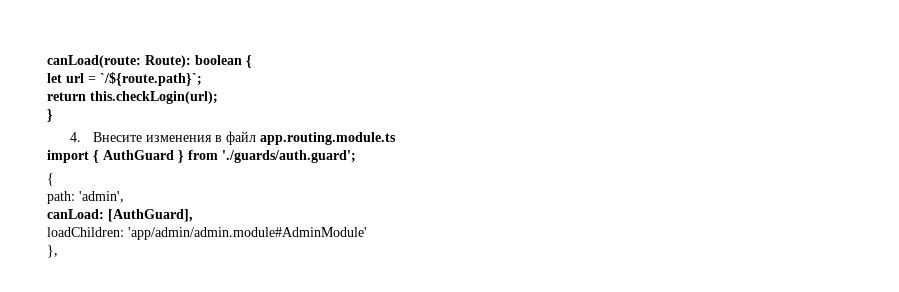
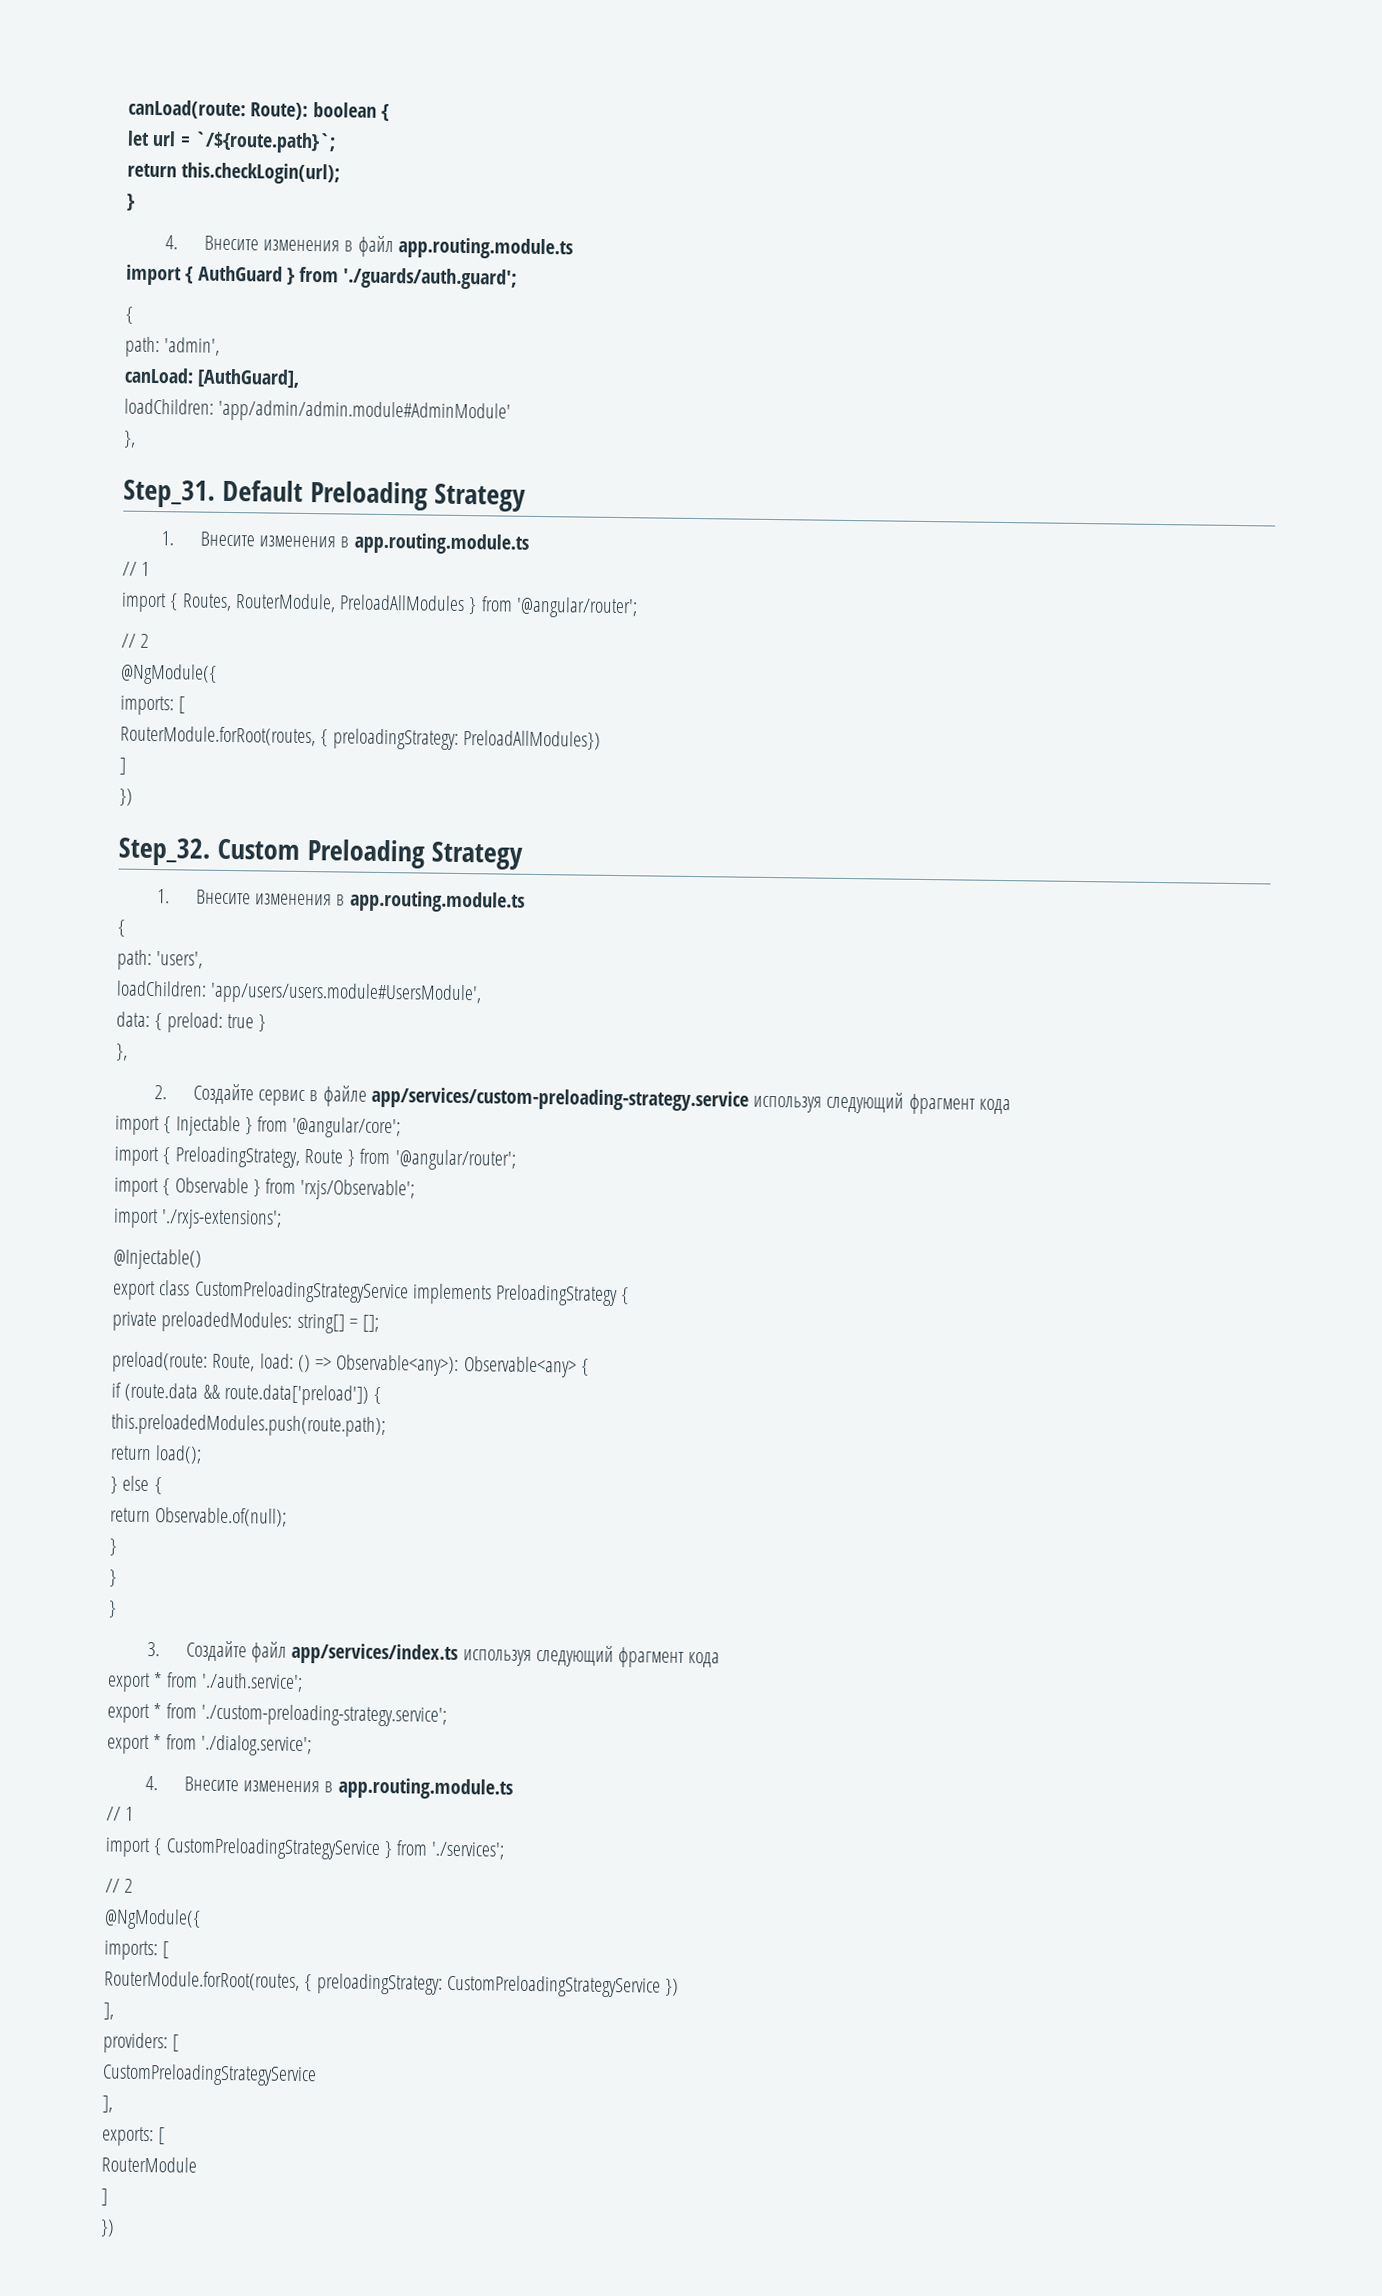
+ Step_31. Default Preloading Strategy
+ 1. Внесите изменения в app.routing.module.ts
+ // 1
+ import { Routes, RouterModule, PreloadAllModules } from '@angular/router';
+ // 2
+ @NgModule({
+ imports: [
+ RouterModule.forRoot(routes, { preloadingStrategy: PreloadAllModules})
+ ]
+ })
+ Step_32. Custom Preloading Strategy
+ 1. Внесите изменения в app.routing.module.ts
+ {
+ path: 'users',
+ loadChildren: 'app/users/users.module#UsersModule',
+ data: { preload: true }
+ },
+ 2. Создайте сервис в файле app/services/custom-preloading-strategy.service используя следующий фрагмент кода
+ import { Injectable } from '@angular/core';
+ import { PreloadingStrategy, Route } from '@angular/router';
+ import { Observable } from 'rxjs/Observable';
+ import './rxjs-extensions';
+ @Injectable()
+ export class CustomPreloadingStrategyService implements PreloadingStrategy {
+ private preloadedModules: string[] = [];
+ preload(route: Route, load: () => Observable<any>): Observable<any> {
+ if (route.data && route.data['preload']) {
+ this.preloadedModules.push(route.path);
+ return load();
+ } else {
+ return Observable.of(null);
+ }
+ }
+ }
+ 3. Создайте файл app/services/index.ts используя следующий фрагмент кода
+ export * from './auth.service';
+ export * from './custom-preloading-strategy.service';
+ export * from './dialog.service';
+ 4. Внесите изменения в app.routing.module.ts
+ // 1
+ import { CustomPreloadingStrategyService } from './services';
+ // 2
+ @NgModule({
+ imports: [
+ RouterModule.forRoot(routes, { preloadingStrategy: CustomPreloadingStrategyService })
+ ],
+ providers: [
+ CustomPreloadingStrategyService
+ ],
+ exports: [
+ RouterModule
+ ]
+ })

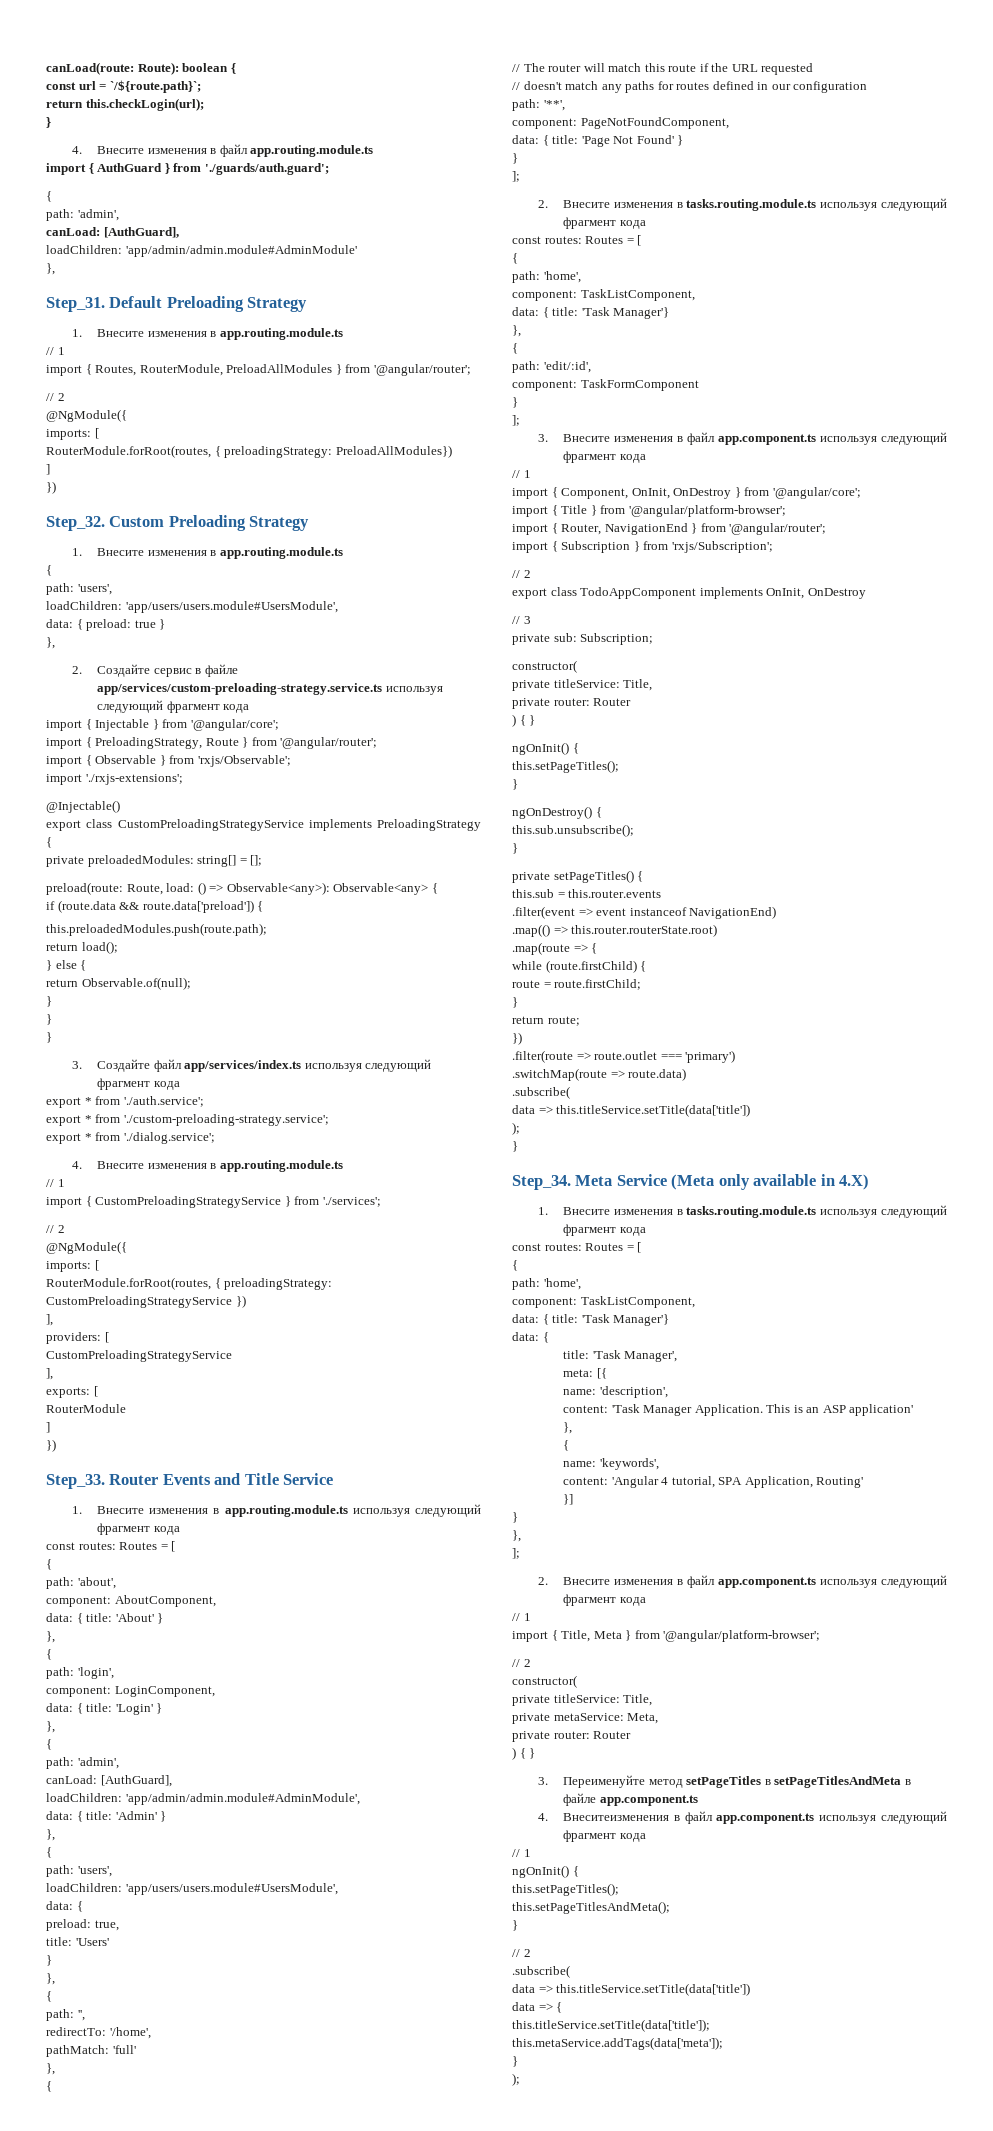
- let url = `/${route.path}`;
+ const url = `/${route.path}`;
- 2. Создайте сервис в файле app/services/custom-preloading-strategy.service используя следующий фрагмент кода
+ 2. Создайте сервис в файле app/services/custom-preloading-strategy.service.ts используя следующий фрагмент кода
+ Step_33. Router Events and Title Service
+ 1. Внесите изменения в app.routing.module.ts используя следующий фрагмент кода
+ const routes: Routes = [
+ {
+ path: 'about',
+ component: AboutComponent,
+ data: { title: 'About' }
+ },
+ {
+ path: 'login',
+ component: LoginComponent,
+ data: { title: 'Login' }
+ },
+ {
+ path: 'admin',
+ canLoad: [AuthGuard],
+ loadChildren: 'app/admin/admin.module#AdminModule',
+ data: { title: 'Admin' }
+ },
+ {
+ path: 'users',
+ loadChildren: 'app/users/users.module#UsersModule',
+ data: {
+ preload: true,
+ title: 'Users'
+ }
+ },
+ {
+ path: '',
+ redirectTo: '/home',
+ pathMatch: 'full'
+ },
+ {
+ // The router will match this route if the URL requested
+ // doesn't match any paths for routes defined in our configuration
+ path: '**',
+ component: PageNotFoundComponent,
+ data: { title: 'Page Not Found' }
+ }
+ ];
+ 2. Внесите изменения в tasks.routing.module.ts используя следующий фрагмент кода
+ const routes: Routes = [
+ {
+ path: 'home',
+ component: TaskListComponent,
+ data: { title: 'Task Manager'}
+ },
+ {
+ path: 'edit/:id',
+ component: TaskFormComponent
+ }
+ ];
+ 3. Внесите изменения в файл app.component.ts используя следующий фрагмент кода
+ // 1
+ import { Component, OnInit, OnDestroy } from '@angular/core';
+ import { Title } from '@angular/platform-browser';
+ import { Router, NavigationEnd } from '@angular/router';
+ import { Subscription } from 'rxjs/Subscription';
+ // 2
+ export class TodoAppComponent implements OnInit, OnDestroy
+ // 3
+ private sub: Subscription;
+ constructor(
+ private titleService: Title,
+ private router: Router
+ ) { }
+ ngOnInit() {
+ this.setPageTitles();
+ }
+ ngOnDestroy() {
+ this.sub.unsubscribe();
+ }
+ private setPageTitles() {
+ this.sub = this.router.events
+ .filter(event => event instanceof NavigationEnd)
+ .map(() => this.router.routerState.root)
+ .map(route => {
+ while (route.firstChild) {
+ route = route.firstChild;
+ }
+ return route;
+ })
+ .filter(route => route.outlet === 'primary')
+ .switchMap(route => route.data)
+ .subscribe(
+ data => this.titleService.setTitle(data['title'])
+ );
+ }
+ Step_34. Meta Service (Meta only available in 4.X)
+ 1. Внесите изменения в tasks.routing.module.ts используя следующий фрагмент кода
+ const routes: Routes = [
+ {
+ path: 'home',
+ component: TaskListComponent,
+ data: { title: 'Task Manager'}
+ data: {
+ title: 'Task Manager',
+ meta: [{
+ name: 'description',
+ content: 'Task Manager Application. This is an ASP application'
+ },
+ {
+ name: 'keywords',
+ content: 'Angular 4 tutorial, SPA Application, Routing'
+ }]
+ }
+ },
+ ];
+ 2. Внесите изменения в файл app.component.ts используя следующий фрагмент кода
+ // 1
+ import { Title, Meta } from '@angular/platform-browser';
+ // 2
+ constructor(
+ private titleService: Title,
+ private metaService: Meta,
+ private router: Router
+ ) { }
+ 3. Переименуйте метод setPageTitles в setPageTitlesAndMeta в файле app.component.ts
+ 4. Внеситеизменения в файл app.component.ts используя следующий фрагмент кода
+ // 1
+ ngOnInit() {
+ this.setPageTitles();
+ this.setPageTitlesAndMeta();
+ }
+ // 2
+ .subscribe(
+ data => this.titleService.setTitle(data['title'])
+ data => {
+ this.titleService.setTitle(data['title']);
+ this.metaService.addTags(data['meta']);
+ }
+ );

